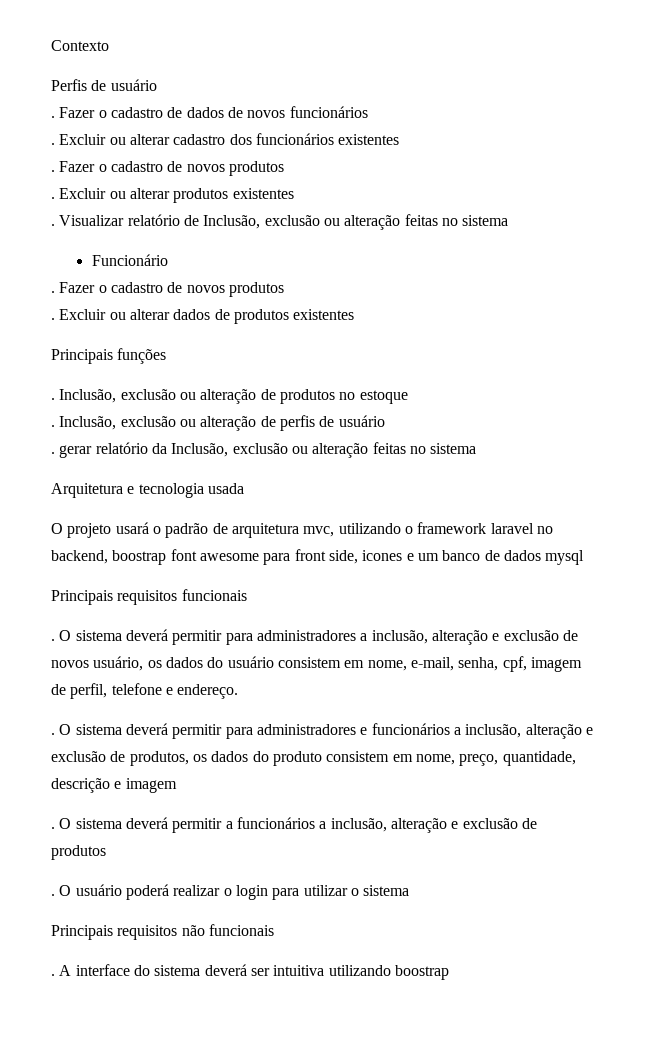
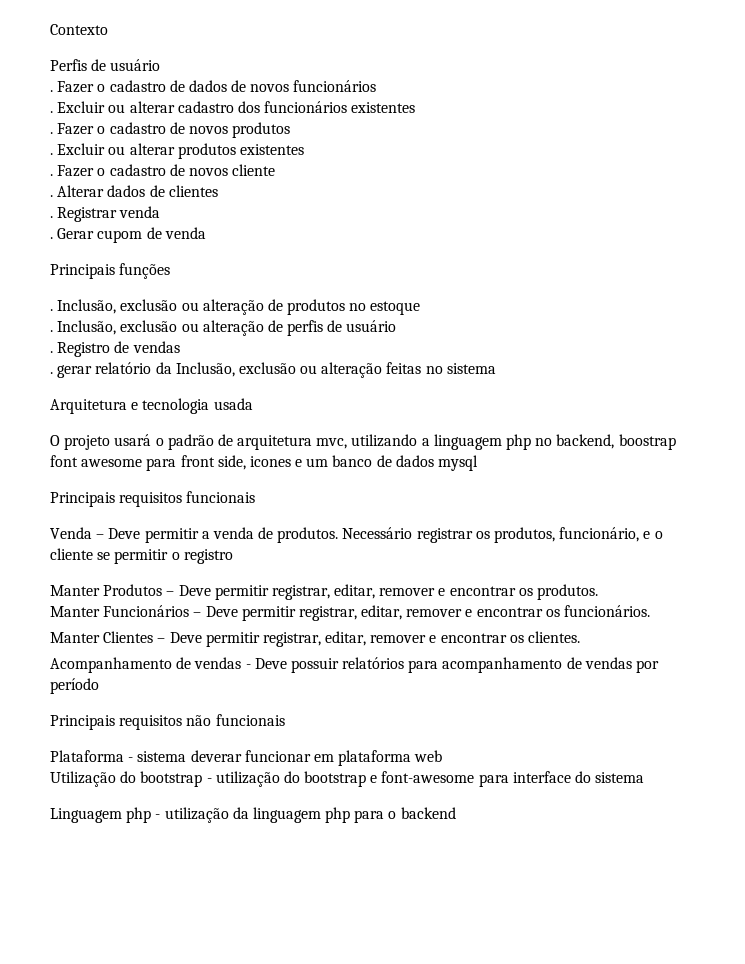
- . Visualizar relatório de Inclusão, exclusão ou alteração feitas no sistema
- Funcionário
- . Fazer o cadastro de novos produtos
- . Excluir ou alterar dados de produtos existentes
+ . Fazer o cadastro de novos cliente
+ . Alterar dados de clientes
+ . Registrar venda
+ . Gerar cupom de venda
+ . Registro de vendas
- O projeto usará o padrão de arquitetura mvc, utilizando o framework laravel no backend, boostrap font awesome para front side, icones e um banco de dados mysql
+ O projeto usará o padrão de arquitetura mvc, utilizando a linguagem php no backend, boostrap font awesome para front side, icones e um banco de dados mysql
- . O sistema deverá permitir para administradores a inclusão, alteração e exclusão de novos usuário, os dados do usuário consistem em nome, e-mail, senha, cpf, imagem de perfil, telefone e endereço.
- . O sistema deverá permitir para administradores e funcionários a inclusão, alteração e exclusão de produtos, os dados do produto consistem em nome, preço, quantidade, descrição e imagem
- . O sistema deverá permitir a funcionários a inclusão, alteração e exclusão de produtos
- . O usuário poderá realizar o login para utilizar o sistema
+ Venda – Deve permitir a venda de produtos. Necessário registrar os produtos, funcionário, e o cliente se permitir o registro
+ Manter Produtos – Deve permitir registrar, editar, remover e encontrar os produtos.
+ Manter Funcionários – Deve permitir registrar, editar, remover e encontrar os funcionários.
+ Manter Clientes – Deve permitir registrar, editar, remover e encontrar os clientes.
+ Acompanhamento de vendas - Deve possuir relatórios para acompanhamento de vendas por período
  Principais requisitos não funcionais
- . A interface do sistema deverá ser intuitiva utilizando boostrap
+ Plataforma - sistema deverar funcionar em plataforma web
+ Utilização do bootstrap - utilização do bootstrap e font-awesome para interface do sistema
+ Linguagem php - utilização da linguagem php para o backend

